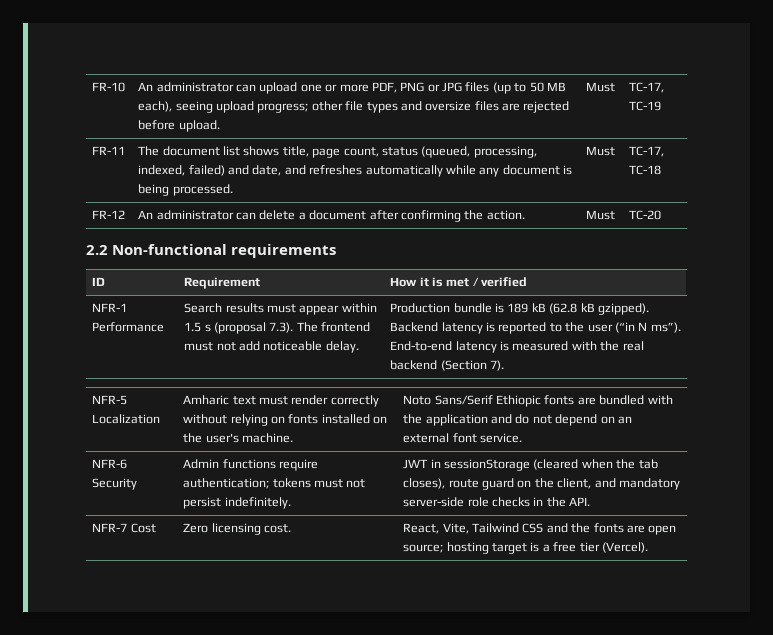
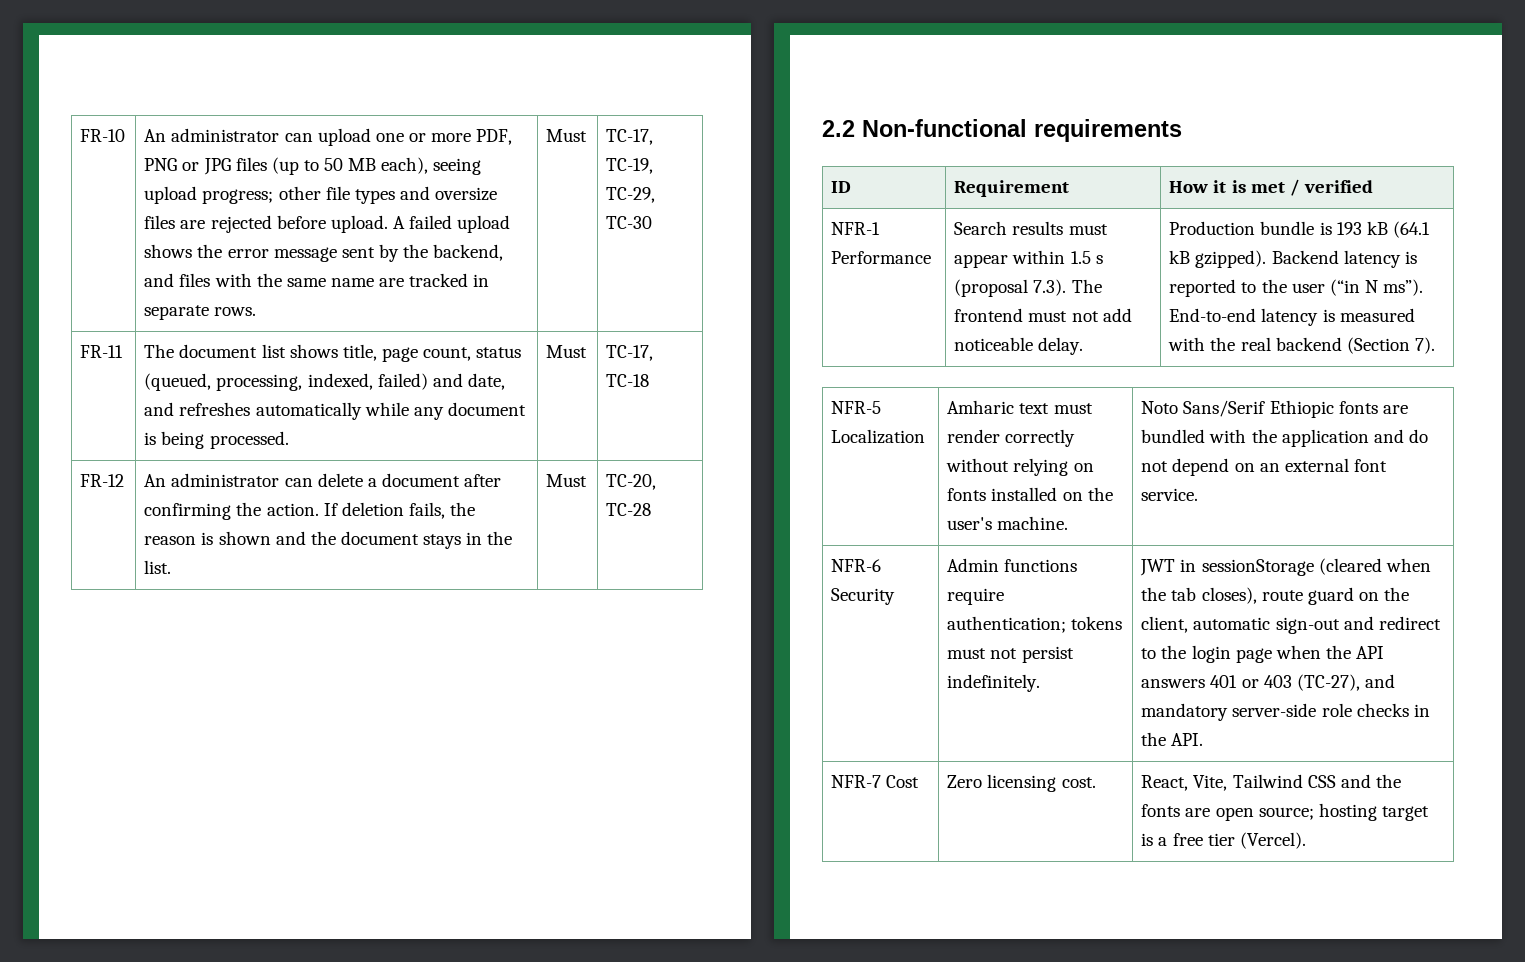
- An administrator can upload one or more PDF, PNG or JPG files (up to 50 MB each), seeing upload progress; other file types and oversize files are rejected before upload. | Must | TC-17, TC-19
+ An administrator can upload one or more PDF, PNG or JPG files (up to 50 MB each), seeing upload progress; other file types and oversize files are rejected before upload. A failed upload shows the error message sent by the backend, and files with the same name are tracked in separate rows. | Must | TC-17, TC-19, TC-29, TC-30
- FR-12 | An administrator can delete a document after confirming the action. | Must | TC-20
+ FR-12 | An administrator can delete a document after confirming the action. If deletion fails, the reason is shown and the document stays in the list. | Must | TC-20, TC-28
- Production bundle is 189 kB (62.8 kB gzipped).
+ Production bundle is 193 kB (64.1 kB gzipped).
- JWT in sessionStorage (cleared when the tab closes), route guard on the client, and mandatory server-side role checks in the API.
+ JWT in sessionStorage (cleared when the tab closes), route guard on the client, automatic sign-out and redirect to the login page when the API answers 401 or 403 (TC-27), and mandatory server-side role checks in the API.

